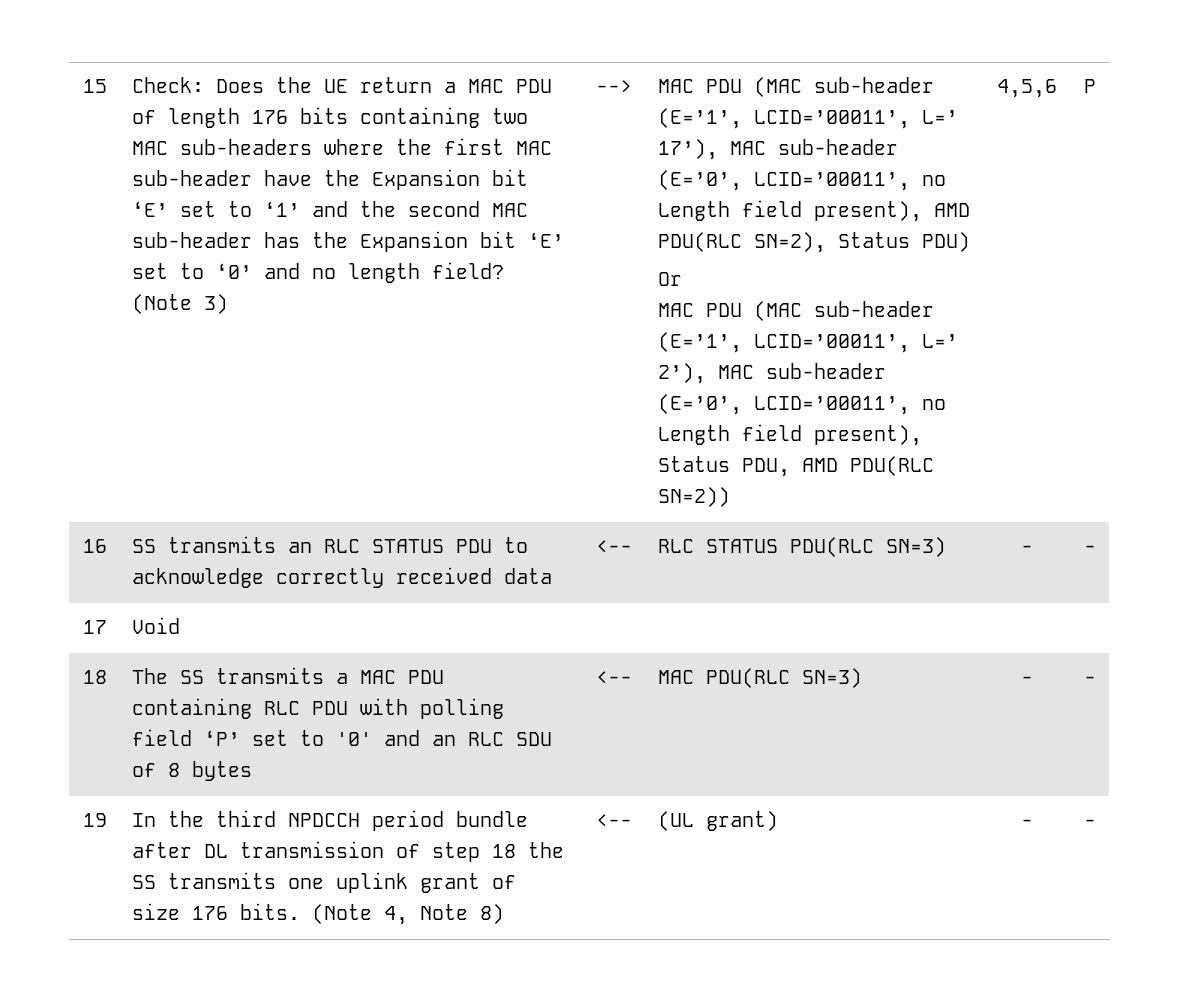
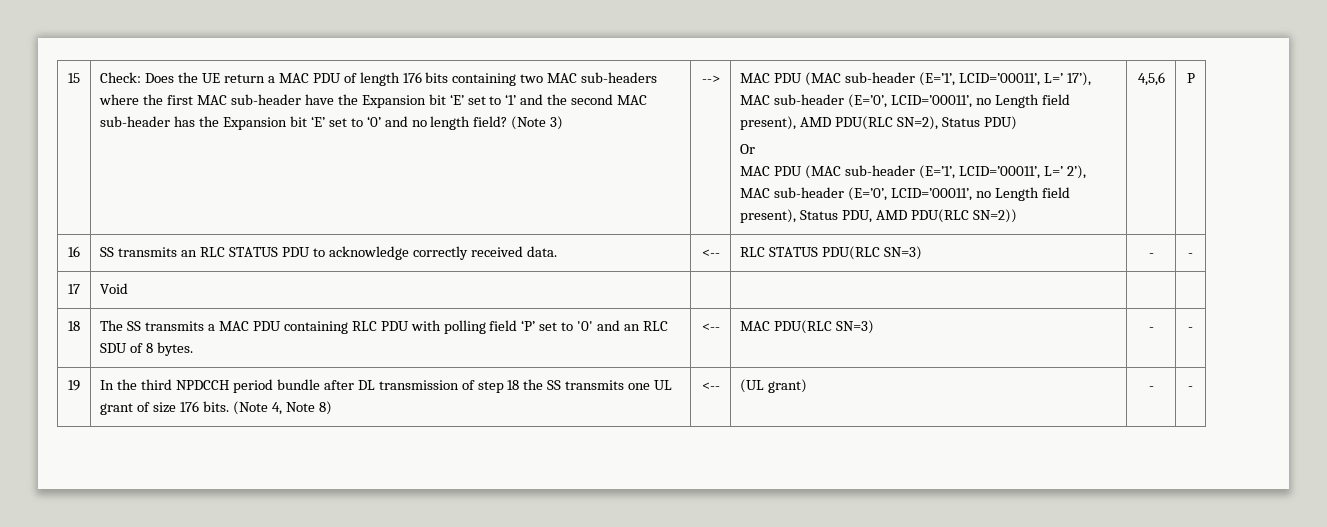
- 16 | SS transmits an RLC STATUS PDU to acknowledge correctly received data | <-- | RLC STATUS PDU(RLC SN=3) | - | -
+ 16 | SS transmits an RLC STATUS PDU to acknowledge correctly received data. | <-- | RLC STATUS PDU(RLC SN=3) | - | -
- 18 | The SS transmits a MAC PDU containing RLC PDU with polling field ‘P’ set to '0' and an RLC SDU of 8 bytes | <-- | MAC PDU(RLC SN=3) | - | -
+ 18 | The SS transmits a MAC PDU containing RLC PDU with polling field ‘P’ set to '0' and an RLC SDU of 8 bytes. | <-- | MAC PDU(RLC SN=3) | - | -
- 19 | In the third NPDCCH period bundle after DL transmission of step 18 the SS transmits one uplink grant of size 176 bits. (Note 4, Note 8) | <-- | (UL grant) | - | -
+ 19 | In the third NPDCCH period bundle after DL transmission of step 18 the SS transmits one UL grant of size 176 bits. (Note 4, Note 8) | <-- | (UL grant) | - | -

